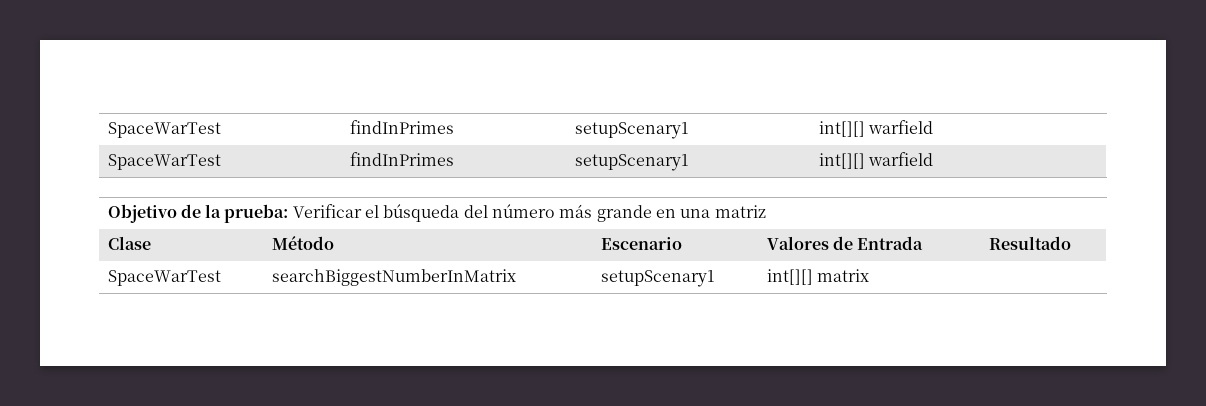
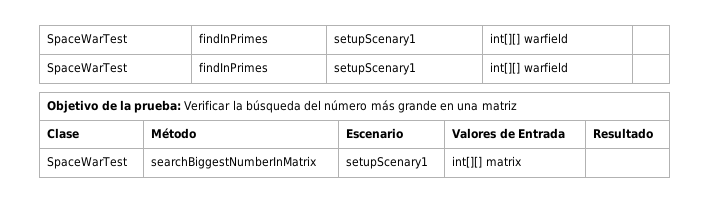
- Objetivo de la prueba: Verificar el búsqueda del número más grande en una matriz
+ Objetivo de la prueba: Verificar la búsqueda del número más grande en una matriz

